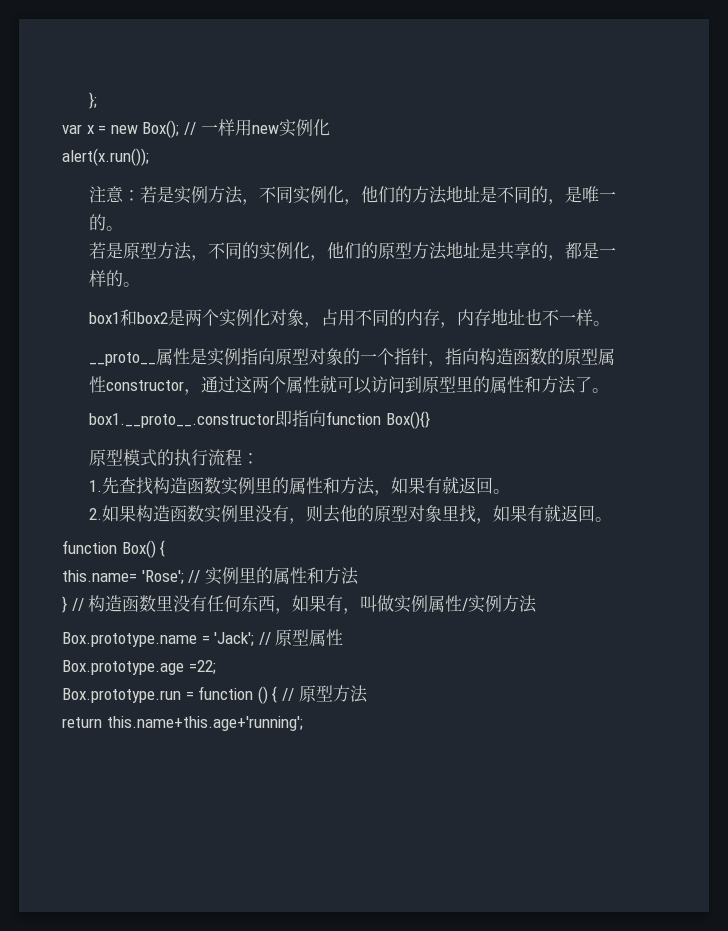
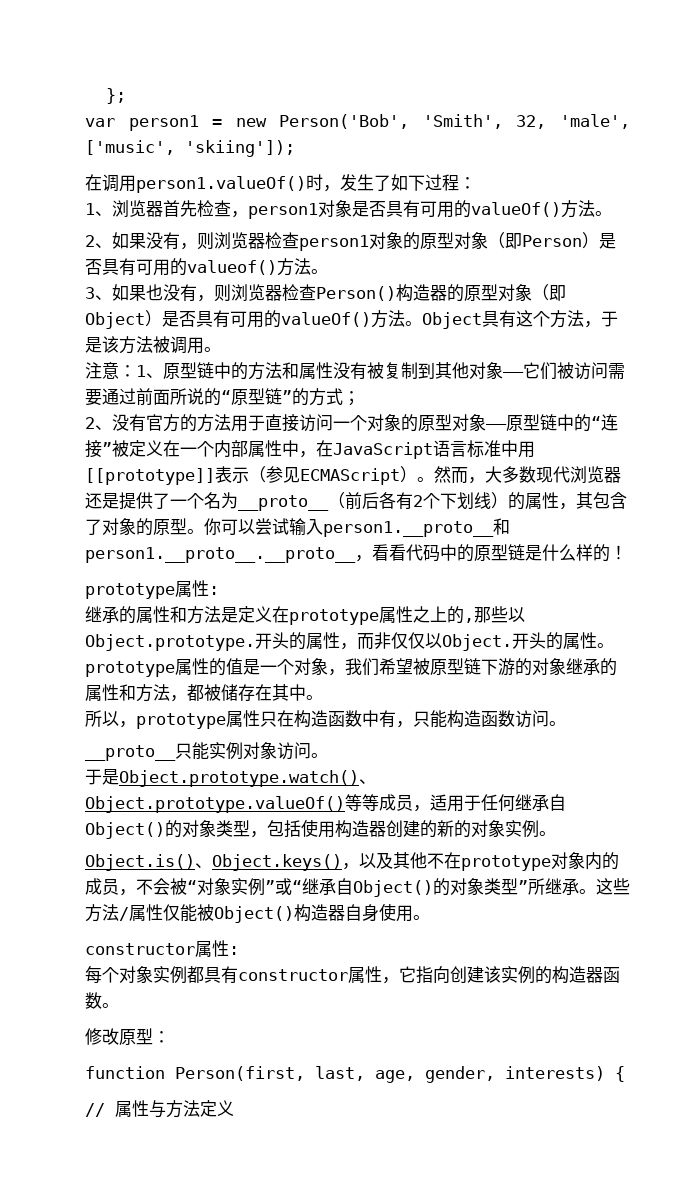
- var x = new Box(); // 一样用new实例化
- alert(x.run());
- 注意：若是实例方法，不同实例化，他们的方法地址是不同的，是唯一的。
- 若是原型方法，不同的实例化，他们的原型方法地址是共享的，都是一样的。
- box1和box2是两个实例化对象，占用不同的内存，内存地址也不一样。
- __proto__属性是实例指向原型对象的一个指针，指向构造函数的原型属性constructor，通过这两个属性就可以访问到原型里的属性和方法了。
- box1.__proto__.constructor即指向function Box(){}
- 原型模式的执行流程：
- 1.先查找构造函数实例里的属性和方法，如果有就返回。
- 2.如果构造函数实例里没有，则去他的原型对象里找，如果有就返回。
- function Box() {
- this.name= 'Rose'; // 实例里的属性和方法
- } // 构造函数里没有任何东西，如果有，叫做实例属性/实例方法
- Box.prototype.name = 'Jack'; // 原型属性
- Box.prototype.age =22;
- Box.prototype.run = function () { // 原型方法
- return this.name+this.age+'running';
+ var person1 = new Person('Bob', 'Smith', 32, 'male', ['music', 'skiing']);
+ 在调用person1.valueOf()时，发生了如下过程：
+ 1、浏览器首先检查，person1对象是否具有可用的valueOf()方法。
+ 2、如果没有，则浏览器检查person1对象的原型对象（即Person）是否具有可用的valueof()方法。
+ 3、如果也没有，则浏览器检查Person()构造器的原型对象（即Object）是否具有可用的valueOf()方法。Object具有这个方法，于是该方法被调用。
+ 注意：1、原型链中的方法和属性没有被复制到其他对象——它们被访问需要通过前面所说的“原型链”的方式；
+ 2、没有官方的方法用于直接访问一个对象的原型对象——原型链中的“连接”被定义在一个内部属性中，在JavaScript语言标准中用[[prototype]]表示（参见ECMAScript）。然而，大多数现代浏览器还是提供了一个名为__proto__（前后各有2个下划线）的属性，其包含了对象的原型。你可以尝试输入person1.__proto__和person1.__proto__.__proto__，看看代码中的原型链是什么样的！
+ prototype属性:
+ 继承的属性和方法是定义在prototype属性之上的,那些以Object.prototype.开头的属性，而非仅仅以Object.开头的属性。prototype属性的值是一个对象，我们希望被原型链下游的对象继承的属性和方法，都被储存在其中。
+ 所以，prototype属性只在构造函数中有，只能构造函数访问。
+ __proto__只能实例对象访问。
+ 于是Object.prototype.watch()、Object.prototype.valueOf()等等成员，适用于任何继承自Object()的对象类型，包括使用构造器创建的新的对象实例。
+ Object.is()、Object.keys()，以及其他不在prototype对象内的成员，不会被“对象实例”或“继承自Object()的对象类型”所继承。这些方法/属性仅能被Object()构造器自身使用。
+ constructor属性:
+ 每个对象实例都具有constructor属性，它指向创建该实例的构造器函数。
+ 修改原型：
+ function Person(first, last, age, gender, interests) {
+ // 属性与方法定义

